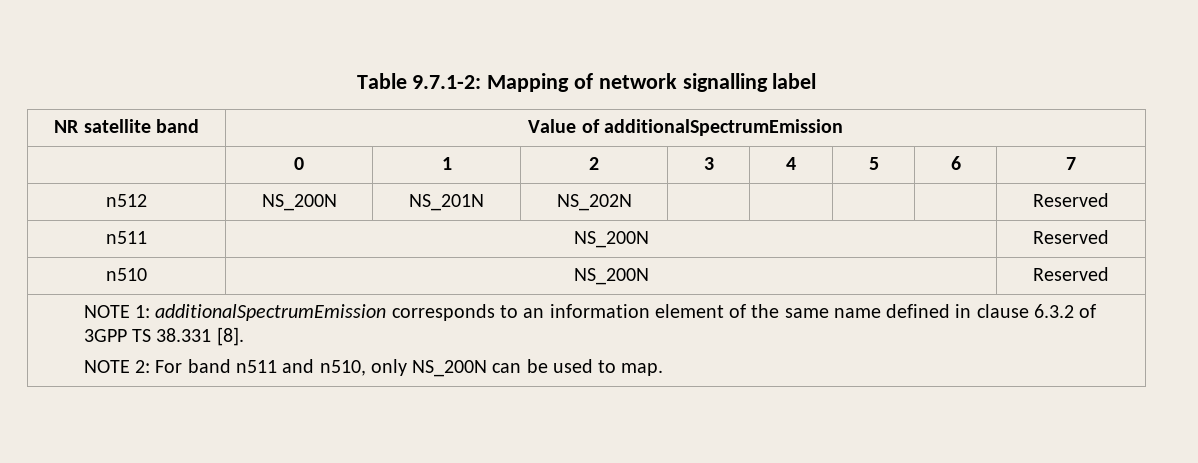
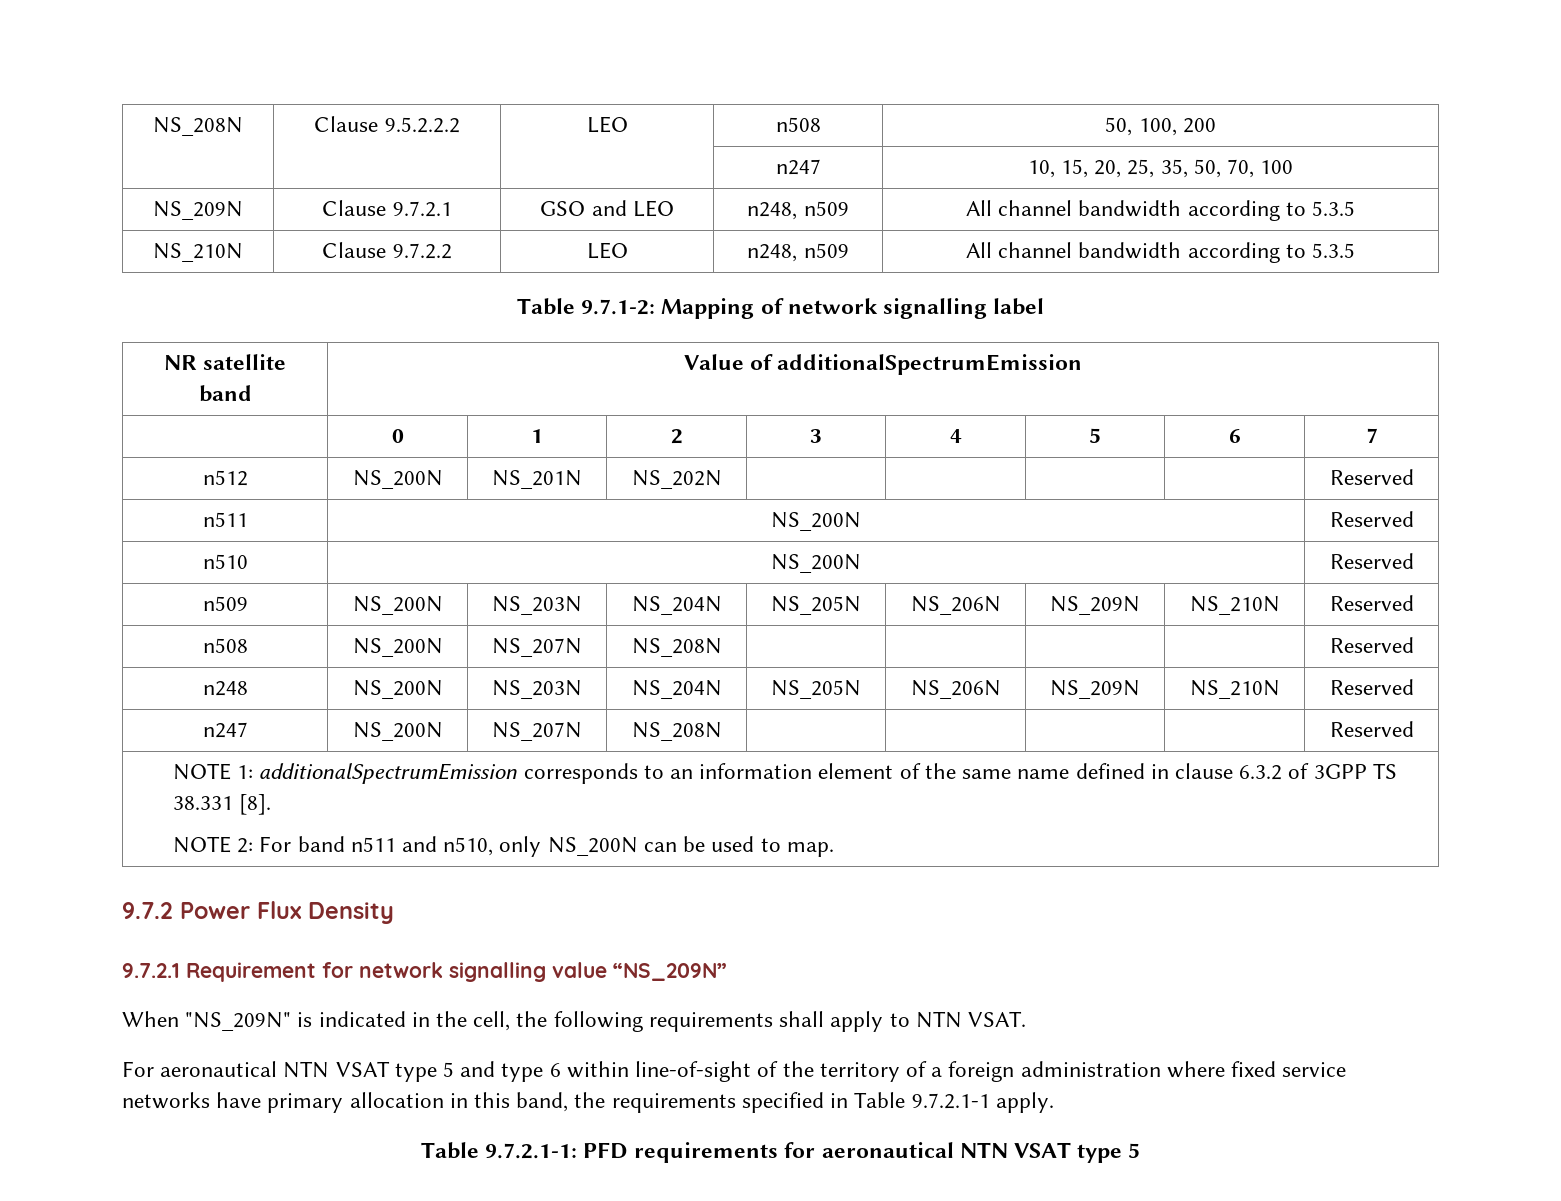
+ NS_208N | Clause 9.5.2.2.2 | LEO | n508 | 50, 100, 200
+ | | | n247 | 10, 15, 20, 25, 35, 50, 70, 100
+ NS_209N | Clause 9.7.2.1 | GSO and LEO | n248, n509 | All channel bandwidth according to 5.3.5
+ NS_210N | Clause 9.7.2.2 | LEO | n248, n509 | All channel bandwidth according to 5.3.5
+ n509 | NS_200N | NS_203N | NS_204N | NS_205N | NS_206N | NS_209N | NS_210N | Reserved
+ n508 | NS_200N | NS_207N | NS_208N | | | | | Reserved
+ n248 | NS_200N | NS_203N | NS_204N | NS_205N | NS_206N | NS_209N | NS_210N | Reserved
+ n247 | NS_200N | NS_207N | NS_208N | | | | | Reserved
+ 9.7.2 Power Flux Density
+ 9.7.2.1 Requirement for network signalling value “NS_209N”
+ When "NS_209N" is indicated in the cell, the following requirements shall apply to NTN VSAT.
+ For aeronautical NTN VSAT type 5 and type 6 within line-of-sight of the territory of a foreign administration where fixed service networks have primary allocation in this band, the requirements specified in Table 9.7.2.1-1 apply.
+ Table 9.7.2.1-1: PFD requirements for aeronautical NTN VSAT type 5

